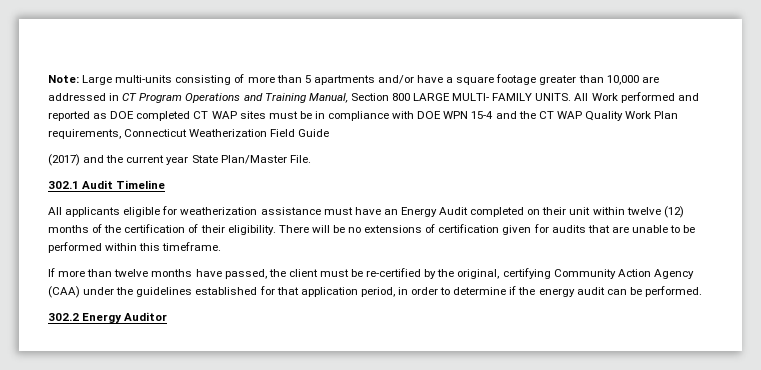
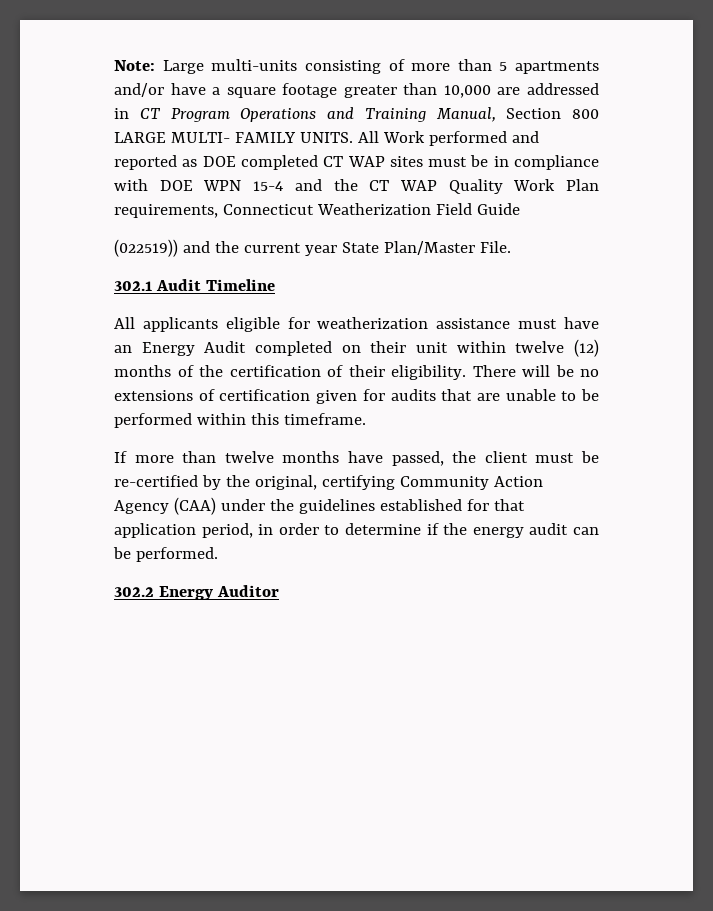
- (2017) and the current year State Plan/Master File.
+ (022519)) and the current year State Plan/Master File.

